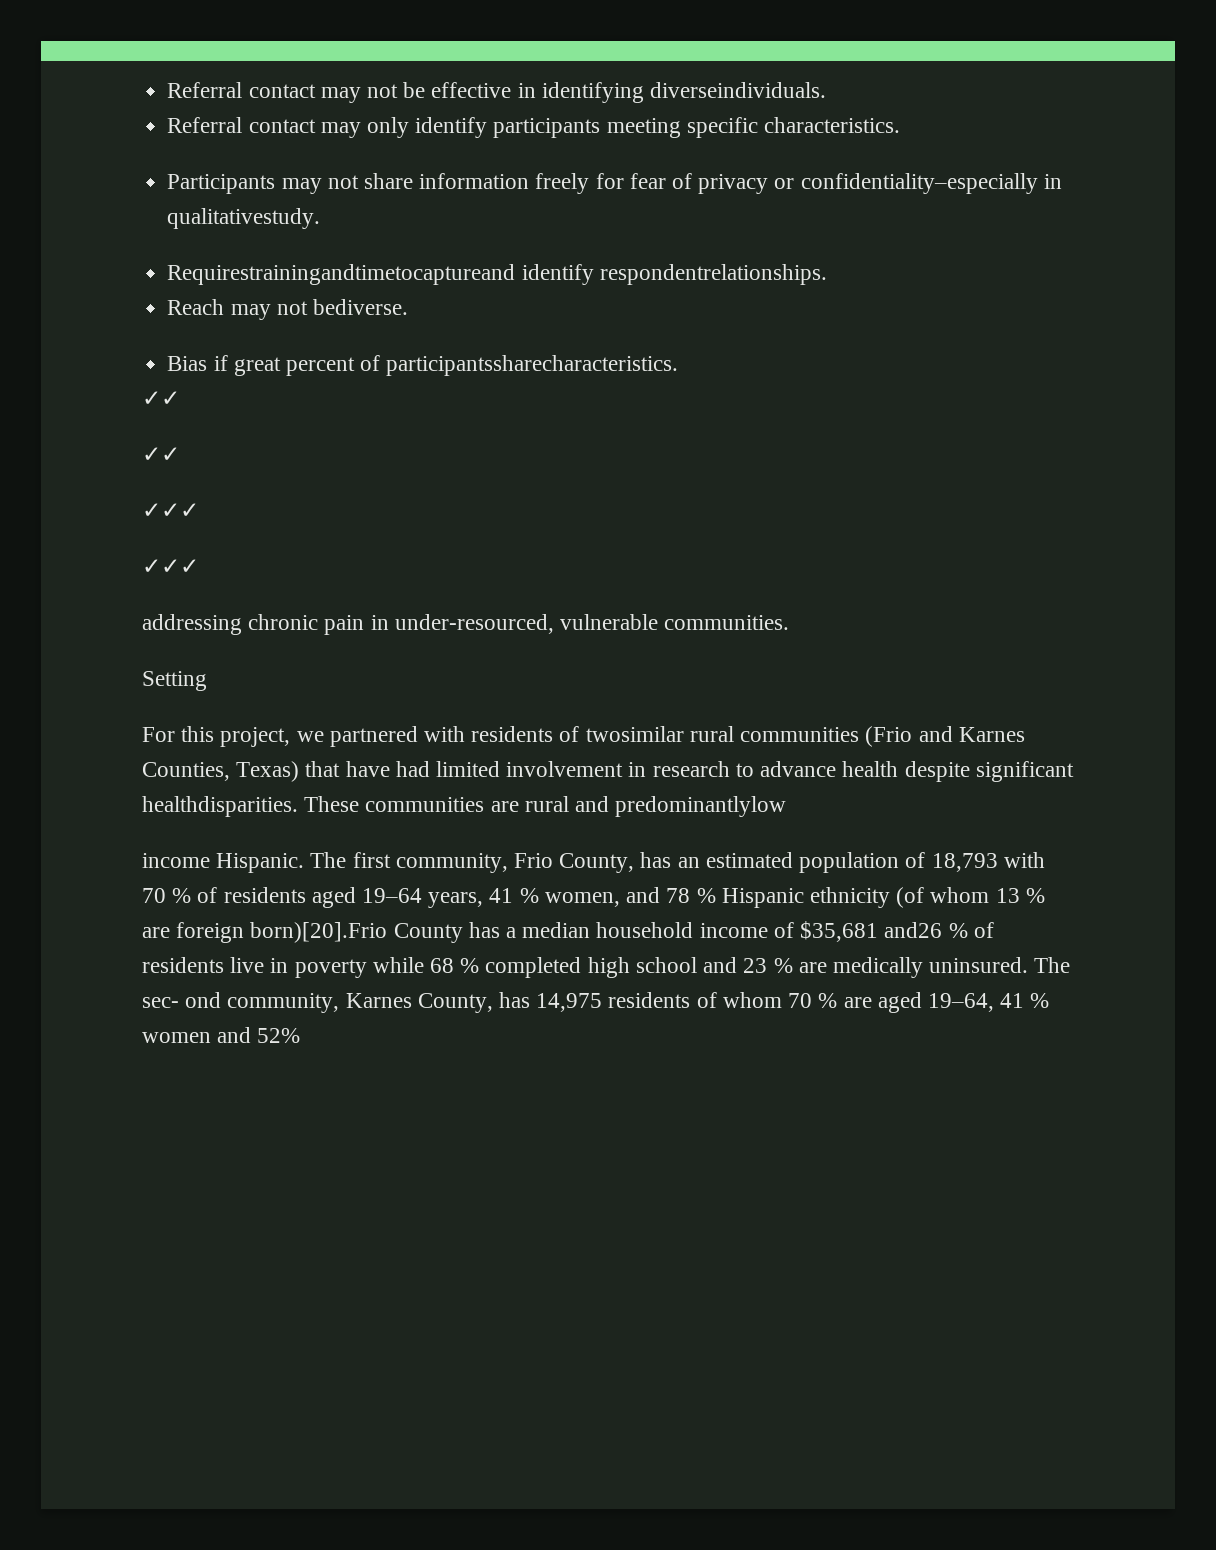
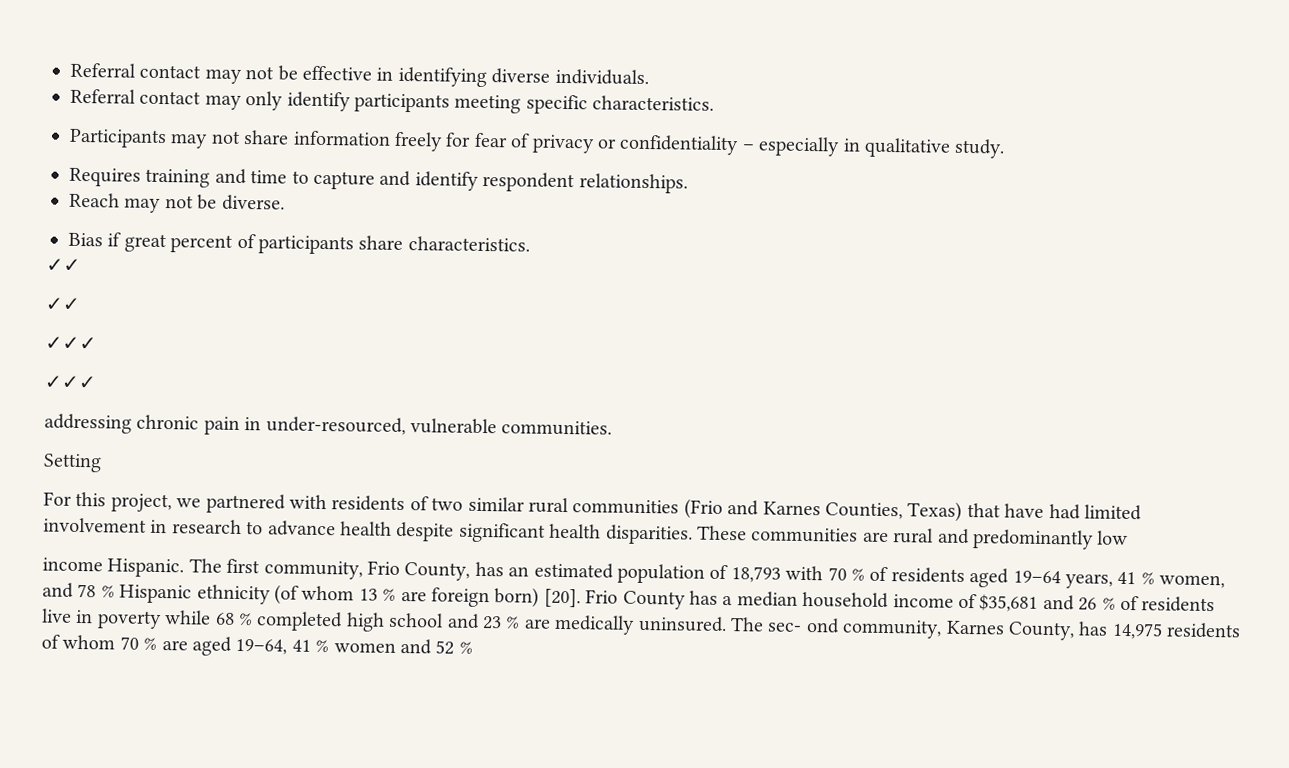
- Referral contact may not be effective in identifying diverseindividuals.
+ Referral contact may not be effective in identifying diverse individuals.
- Participants may not share information freely for fear of privacy or confidentiality–especially in qualitativestudy.
- Requirestrainingandtimetocaptureand identify respondentrelationships.
+ Participants may not share information freely for fear of privacy or confidentiality – especially in qualitative study.
+ Requires training and time to capture and identify respondent relationships.
- Reach may not bediverse.
+ Reach may not be diverse.
- Bias if great percent of participantssharecharacteristics.
+ Bias if great percent of participants share characteristics.
- For this project, we partnered with residents of twosimilar rural communities (Frio and Karnes Counties, Texas) that have had limited involvement in research to advance health despite significant healthdisparities.
+ For this project, we partnered with residents of two similar rural communities (Frio and Karnes Counties, Texas) that have had limited involvement in research to advance health despite significant health disparities.
- These communities are rural and predominantlylow
+ These communities are rural and predominantly low
- The first community, Frio County, has an estimated population of 18,793 with 70 % of residents aged 19–64 years, 41 % women, and 78 % Hispanic ethnicity (of whom 13 % are foreign born)[20].Frio County has a median household income of $35,681 and26 % of residents live in poverty while 68 % completed high school and 23 % are medically uninsured.
+ The first community, Frio County, has an estimated population of 18,793 with 70 % of residents aged 19–64 years, 41 % women, and 78 % Hispanic ethnicity (of whom 13 % are foreign born) [20]. Frio County has a median household income of $35,681 and 26 % of residents live in poverty while 68 % completed high school and 23 % are medically uninsured.
- The sec- ond community, Karnes County, has 14,975 residents of whom 70 % are aged 19–64, 41 % women and 52%
+ The sec- ond community, Karnes County, has 14,975 residents of whom 70 % are aged 19–64, 41 % women and 52 %

